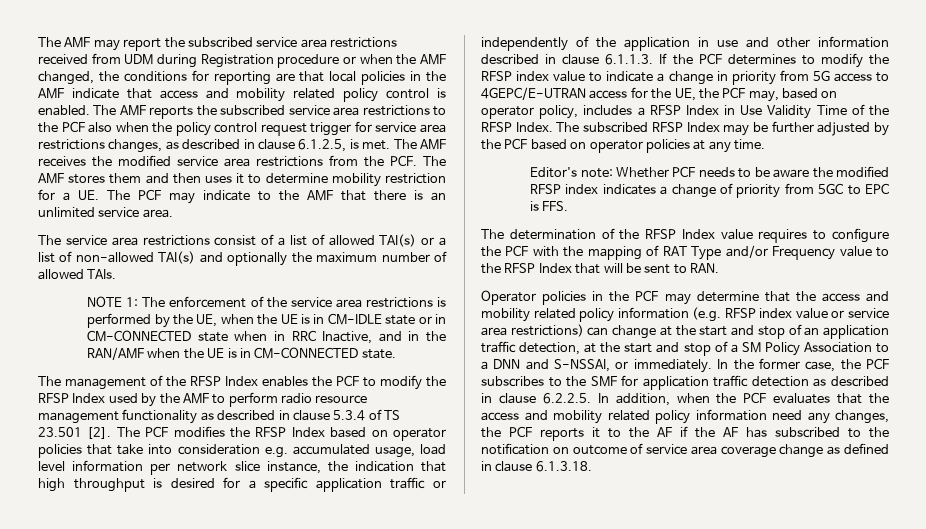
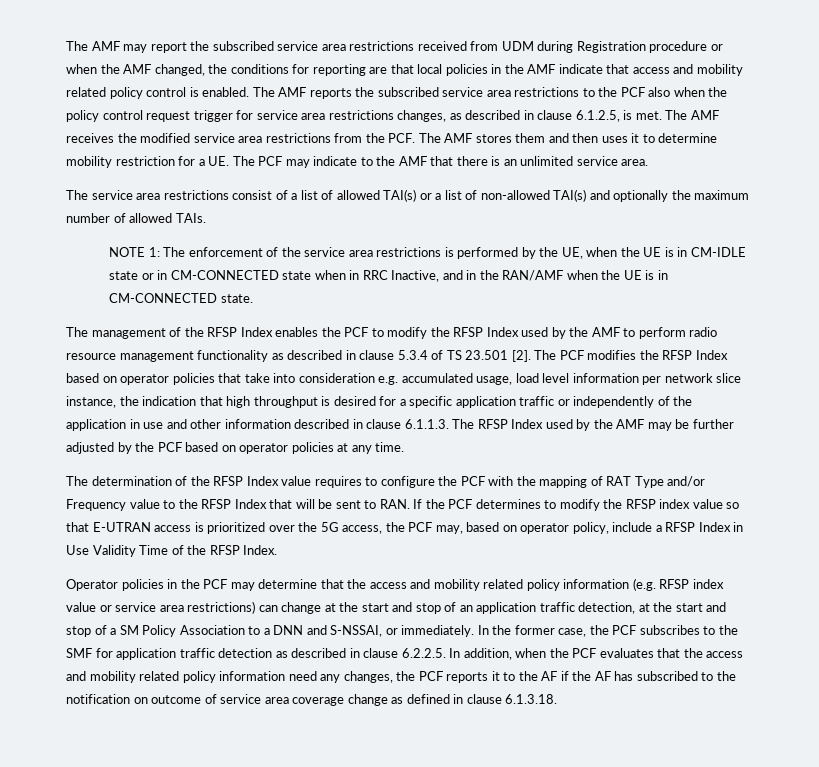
- The PCF modifies the RFSP Index based on operator policies that take into consideration e.g. accumulated usage, load level information per network slice instance, the indication that high throughput is desired for a specific application traffic or independently of the application in use and other information described in clause 6.1.1.3. If the PCF determines to modify the RFSP index value to indicate a change in priority from 5G access to 4GEPC/E-UTRAN access for the UE, the PCF may, based on operator policy, includes a RFSP Index in Use Validity Time of the RFSP Index. The subscribed RFSP Index may be further adjusted by the PCF based on operator policies at any time.
+ The PCF modifies the RFSP Index based on operator policies that take into consideration e.g. accumulated usage, load level information per network slice instance, the indication that high throughput is desired for a specific application traffic or independently of the application in use and other information described in clause 6.1.1.3. The RFSP Index used by the AMF may be further adjusted by the PCF based on operator policies at any time.
- Editor's note: Whether PCF needs to be aware the modified RFSP index indicates a change of priority from 5GC to EPC is FFS.
- The determination of the RFSP Index value requires to configure the PCF with the mapping of RAT Type and/or Frequency value to the RFSP Index that will be sent to RAN.
+ The determination of the RFSP Index value requires to configure the PCF with the mapping of RAT Type and/or Frequency value to the RFSP Index that will be sent to RAN. If the PCF determines to modify the RFSP index value so that E-UTRAN access is prioritized over the 5G access, the PCF may, based on operator policy, include a RFSP Index in Use Validity Time of the RFSP Index.

